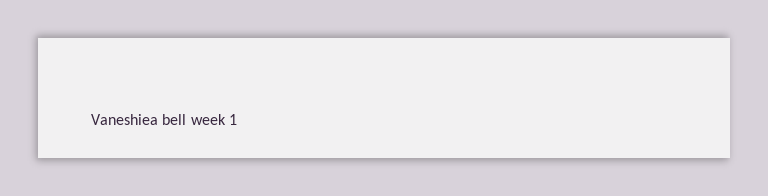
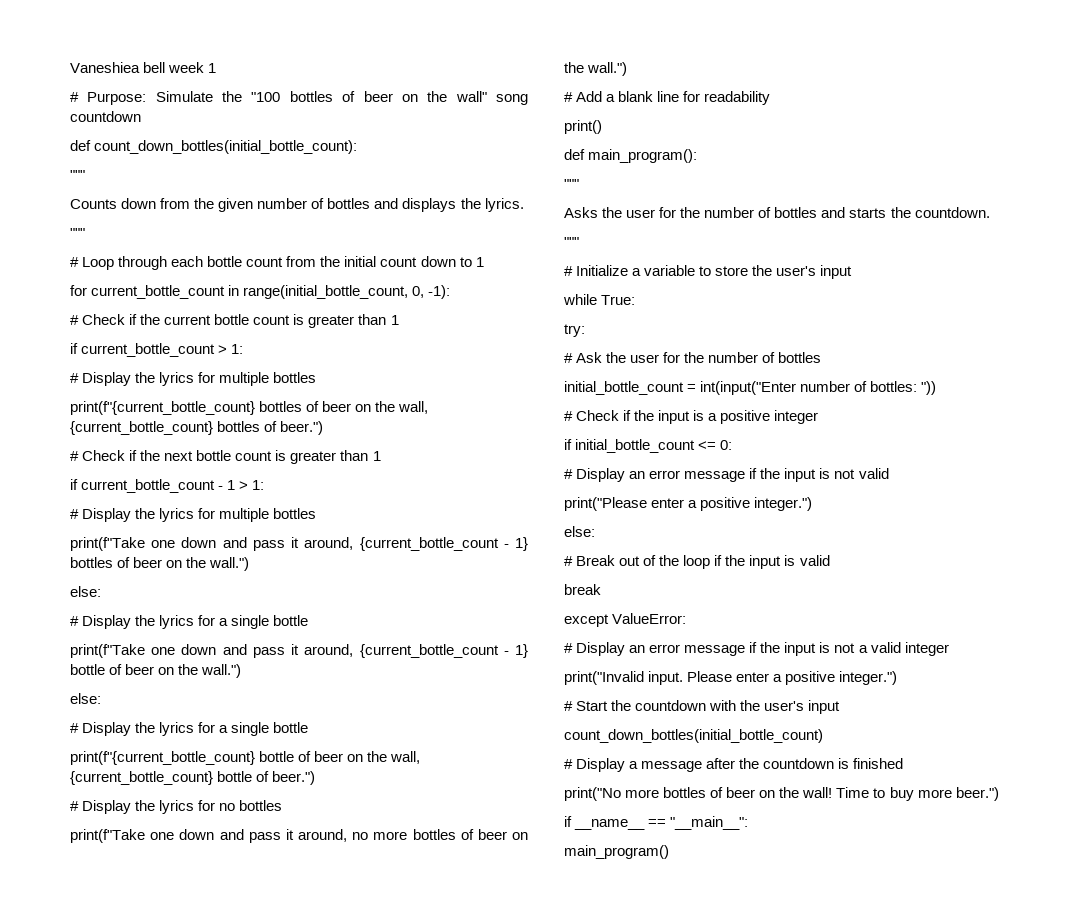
+ # Purpose: Simulate the "100 bottles of beer on the wall" song countdown
+ def count_down_bottles(initial_bottle_count):
+ """
+ Counts down from the given number of bottles and displays the lyrics.
+ """
+ # Loop through each bottle count from the initial count down to 1
+ for current_bottle_count in range(initial_bottle_count, 0, -1):
+ # Check if the current bottle count is greater than 1
+ if current_bottle_count > 1:
+ # Display the lyrics for multiple bottles
+ print(f"{current_bottle_count} bottles of beer on the wall, {current_bottle_count} bottles of beer.")
+ # Check if the next bottle count is greater than 1
+ if current_bottle_count - 1 > 1:
+ # Display the lyrics for multiple bottles
+ print(f"Take one down and pass it around, {current_bottle_count - 1} bottles of beer on the wall.")
+ else:
+ # Display the lyrics for a single bottle
+ print(f"Take one down and pass it around, {current_bottle_count - 1} bottle of beer on the wall.")
+ else:
+ # Display the lyrics for a single bottle
+ print(f"{current_bottle_count} bottle of beer on the wall, {current_bottle_count} bottle of beer.")
+ # Display the lyrics for no bottles
+ print(f"Take one down and pass it around, no more bottles of beer on the wall.")
+ # Add a blank line for readability
+ print()
+ def main_program():
+ """
+ Asks the user for the number of bottles and starts the countdown.
+ """
+ # Initialize a variable to store the user's input
+ while True:
+ try:
+ # Ask the user for the number of bottles
+ initial_bottle_count = int(input("Enter number of bottles: "))
+ # Check if the input is a positive integer
+ if initial_bottle_count <= 0:
+ # Display an error message if the input is not valid
+ print("Please enter a positive integer.")
+ else:
+ # Break out of the loop if the input is valid
+ break
+ except ValueError:
+ # Display an error message if the input is not a valid integer
+ print("Invalid input. Please enter a positive integer.")
+ # Start the countdown with the user's input
+ count_down_bottles(initial_bottle_count)
+ # Display a message after the countdown is finished
+ print("No more bottles of beer on the wall! Time to buy more beer.")
+ if __name__ == "__main__":
+ main_program()

